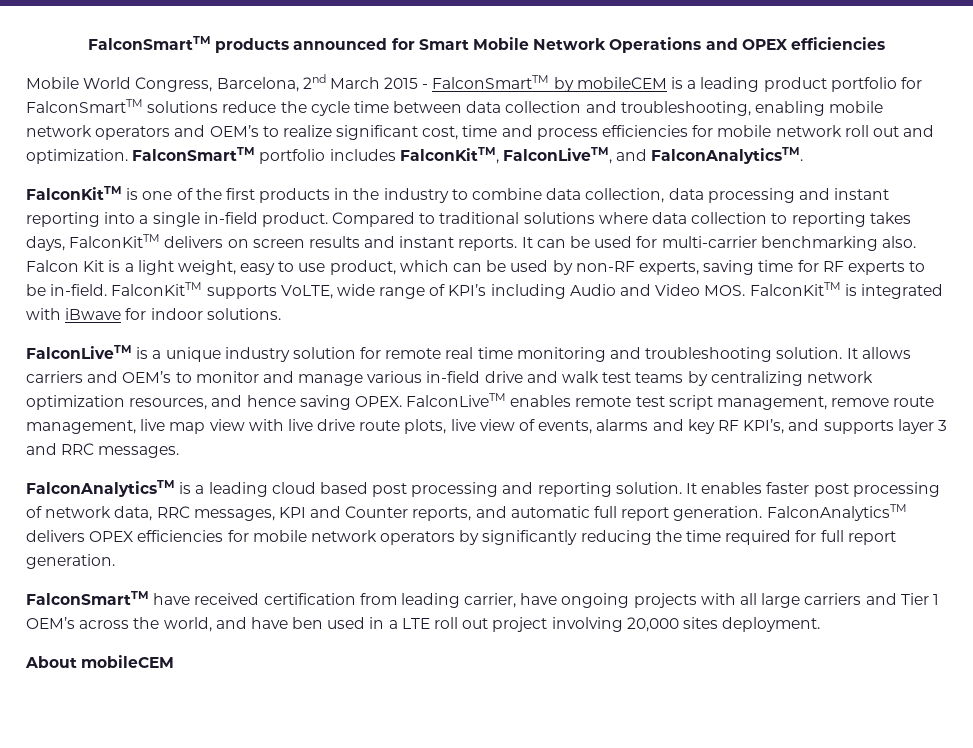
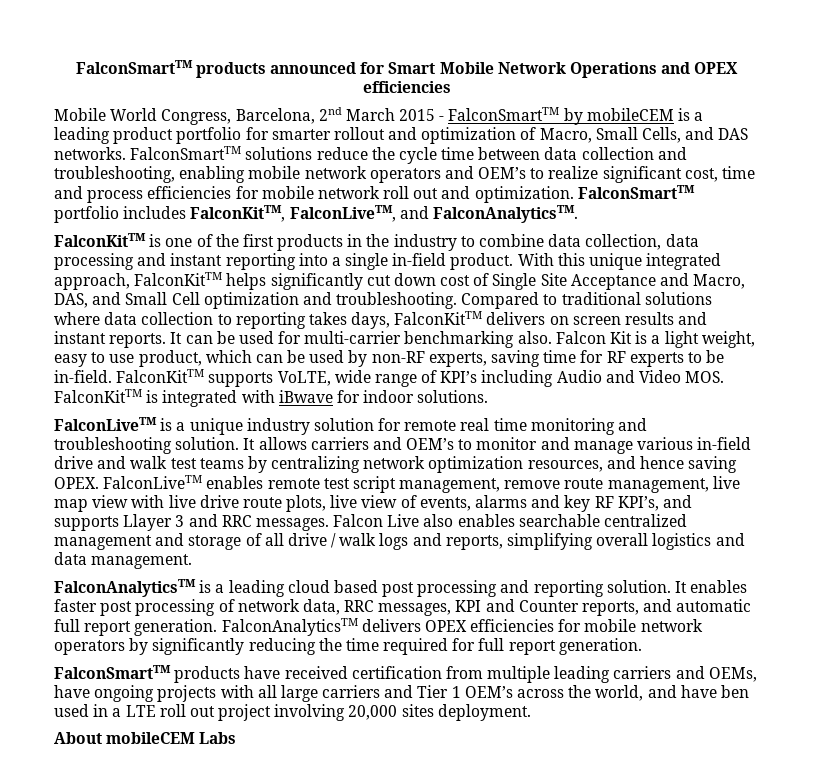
- Mobile World Congress, Barcelona, 2nd March 2015 - FalconSmartTM by mobileCEM is a leading product portfolio for FalconSmartTM solutions reduce the cycle time between data collection and troubleshooting, enabling mobile network operators and OEM’s to realize significant cost, time and process efficiencies for mobile network roll out and optimization.
+ Mobile World Congress, Barcelona, 2nd March 2015 - FalconSmartTM by mobileCEM is a leading product portfolio for smarter rollout and optimization of Macro, Small Cells, and DAS networks. FalconSmartTM solutions reduce the cycle time between data collection and troubleshooting, enabling mobile network operators and OEM’s to realize significant cost, time and process efficiencies for mobile network roll out and optimization.
+ With this unique integrated approach, FalconKitTM helps significantly cut down cost of Single Site Acceptance and Macro, DAS, and Small Cell optimization and troubleshooting.
- FalconLiveTM enables remote test script management, remove route management, live map view with live drive route plots, live view of events, alarms and key RF KPI’s, and supports layer 3 and RRC messages.
+ FalconLiveTM enables remote test script management, remove route management, live map view with live drive route plots, live view of events, alarms and key RF KPI’s, and supports Llayer 3 and RRC messages. Falcon Live also enables searchable centralized management and storage of all drive / walk logs and reports, simplifying overall logistics and data management.
- FalconSmartTM have received certification from leading carrier, have ongoing projects with all large carriers and Tier 1 OEM’s across the world, and have ben used in a LTE roll out project involving 20,000 sites deployment.
+ FalconSmartTM products have received certification from multiple leading carriers and OEMs, have ongoing projects with all large carriers and Tier 1 OEM’s across the world, and have ben used in a LTE roll out project involving 20,000 sites deployment.
- About mobileCEM
+ About mobileCEM Labs

